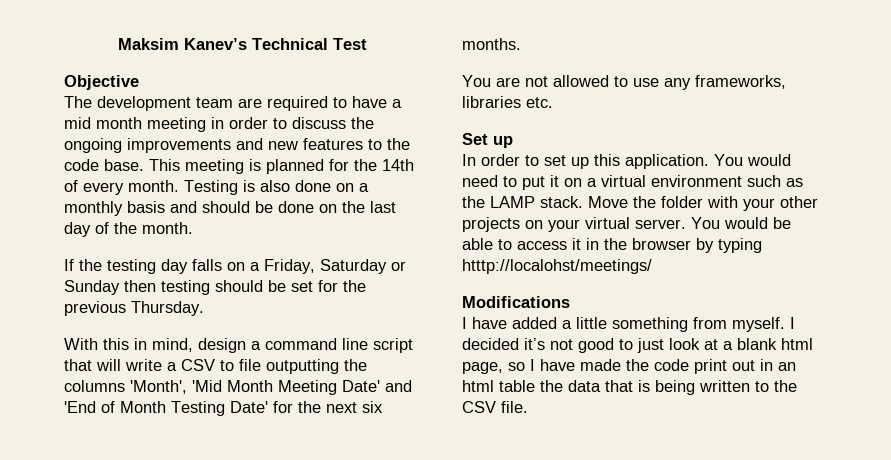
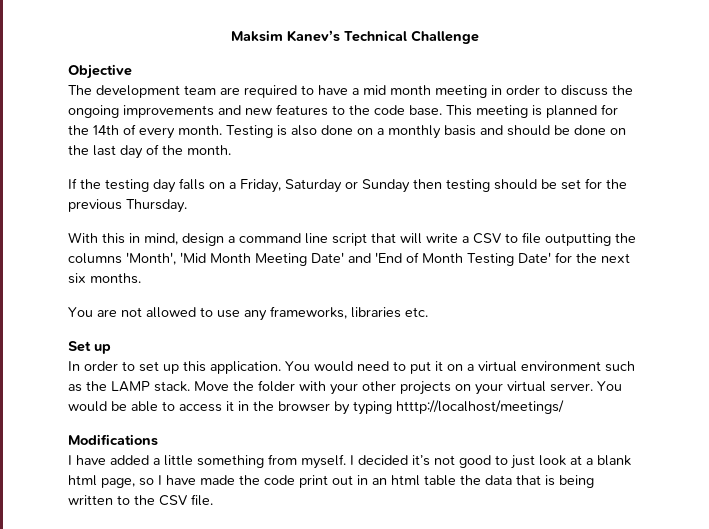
- Maksim Kanev’s Technical Test
+ Maksim Kanev’s Technical Challenge
- You would be able to access it in the browser by typing htttp://localohst/meetings/
+ You would be able to access it in the browser by typing htttp://localhost/meetings/

